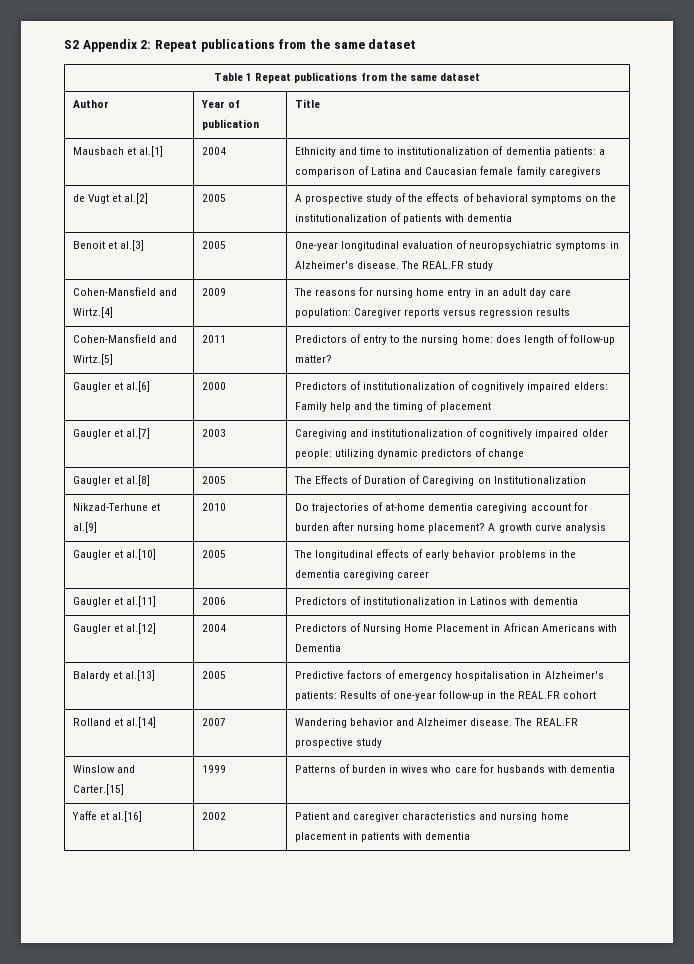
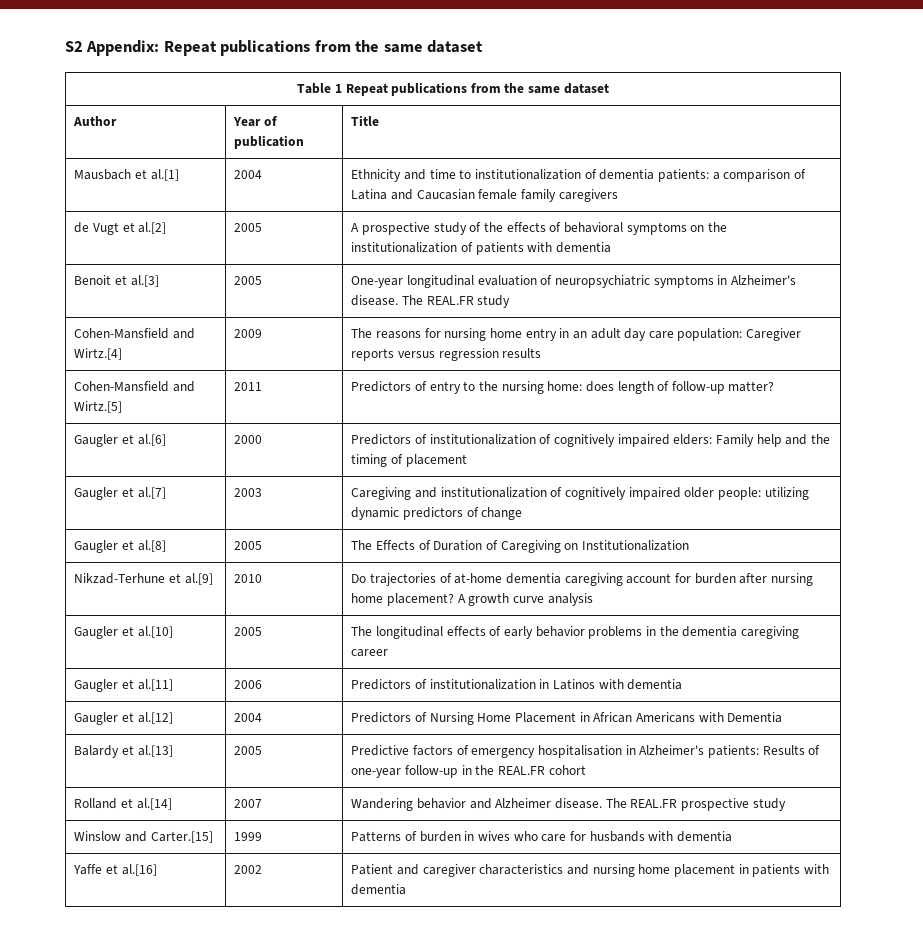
- S2 Appendix 2: Repeat publications from the same dataset
+ S2 Appendix: Repeat publications from the same dataset

